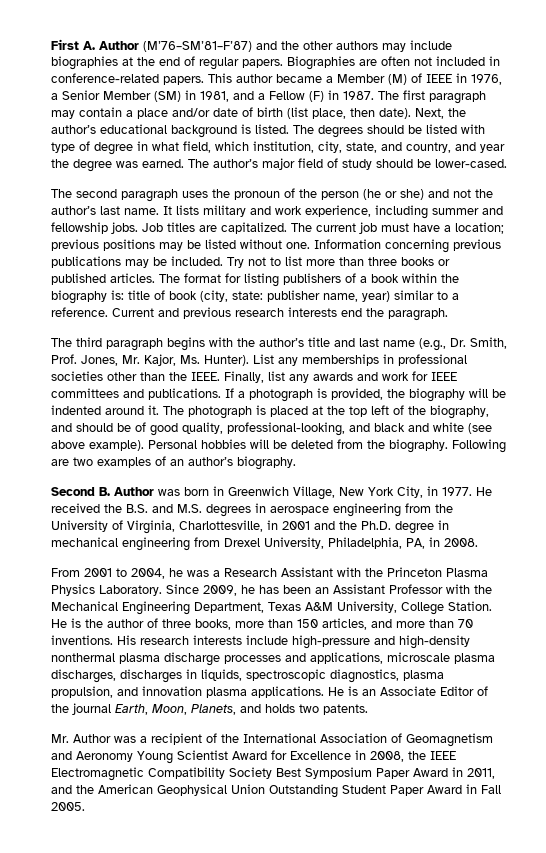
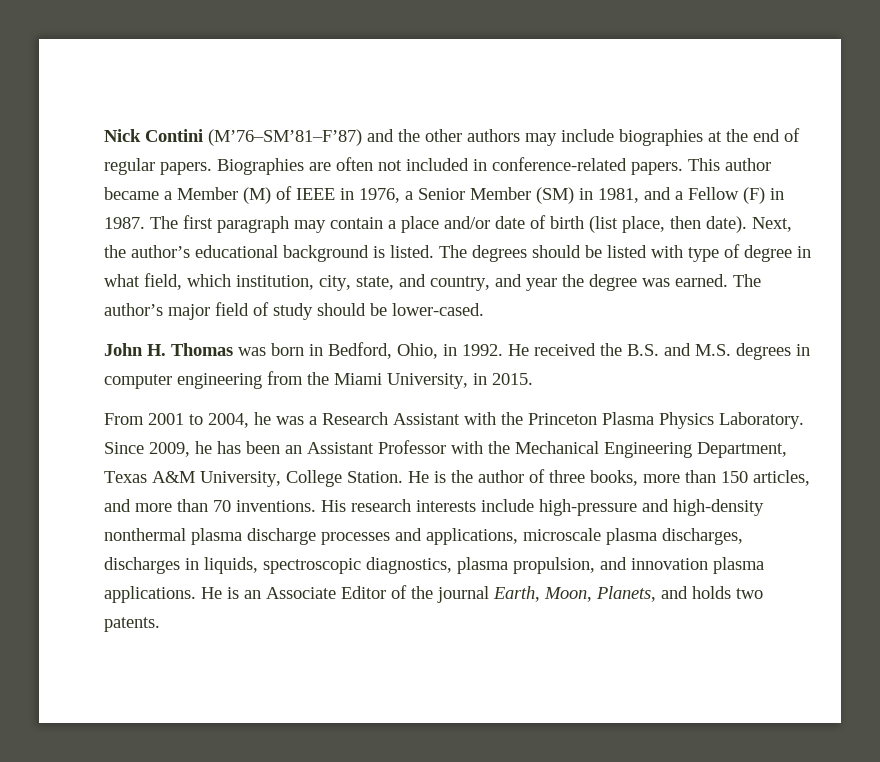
- First A. Author (M’76–SM’81–F’87) and the other authors may include biographies at the end of regular papers.
+ Nick Contini (M’76–SM’81–F’87) and the other authors may include biographies at the end of regular papers.
- The second paragraph uses the pronoun of the person (he or she) and not the author’s last name. It lists military and work experience, including summer and fellowship jobs. Job titles are capitalized. The current job must have a location; previous positions may be listed without one. Information concerning previous publications may be included. Try not to list more than three books or published articles. The format for listing publishers of a book within the biography is: title of book (city, state: publisher name, year) similar to a reference. Current and previous research interests end the paragraph.
- The third paragraph begins with the author’s title and last name (e.g., Dr. Smith, Prof. Jones, Mr. Kajor, Ms. Hunter). List any memberships in professional societies other than the IEEE. Finally, list any awards and work for IEEE committees and publications. If a photograph is provided, the biography will be indented around it. The photograph is placed at the top left of the biography, and should be of good quality, professional-looking, and black and white (see above example). Personal hobbies will be deleted from the biography. Following are two examples of an author’s biography.
- Second B. Author was born in Greenwich Village, New York City, in 1977.
+ John H. Thomas was born in Bedford, Ohio, in 1992.
- He received the B.S. and M.S. degrees in aerospace engineering from the University of Virginia, Charlottesville, in 2001 and the Ph.D. degree in mechanical engineering from Drexel University, Philadelphia, PA, in 2008.
+ He received the B.S. and M.S. degrees in computer engineering from the Miami University, in 2015.
- Mr. Author was a recipient of the International Association of Geomagnetism and Aeronomy Young Scientist Award for Excellence in 2008, the IEEE Electromagnetic Compatibility Society Best Symposium Paper Award in 2011, and the American Geophysical Union Outstanding Student Paper Award in Fall 2005.

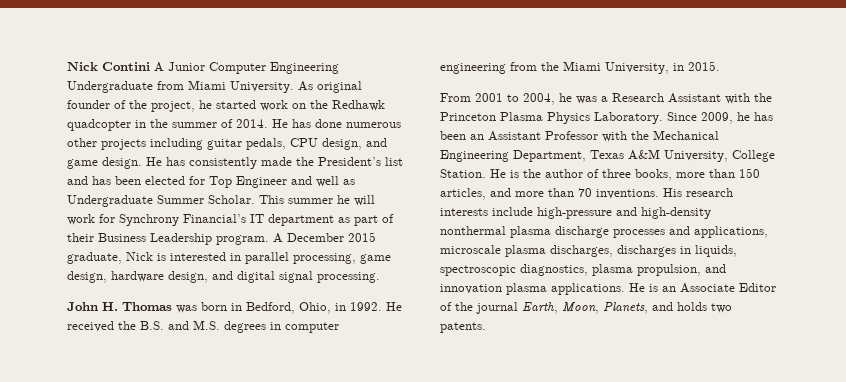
- Nick Contini (M’76–SM’81–F’87) and the other authors may include biographies at the end of regular papers. Biographies are often not included in conference-related papers. This author became a Member (M) of IEEE in 1976, a Senior Member (SM) in 1981, and a Fellow (F) in 1987. The first paragraph may contain a place and/or date of birth (list place, then date). Next, the author’s educational background is listed. The degrees should be listed with type of degree in what field, which institution, city, state, and country, and year the degree was earned. The author’s major field of study should be lower-cased.
+ Nick Contini A Junior Computer Engineering Undergraduate from Miami University. As original founder of the project, he started work on the Redhawk quadcopter in the summer of 2014. He has done numerous other projects including guitar pedals, CPU design, and game design. He has consistently made the President’s list and has been elected for Top Engineer and well as Undergraduate Summer Scholar. This summer he will work for Synchrony Financial’s IT department as part of their Business Leadership program. A December 2015 graduate, Nick is interested in parallel processing, game design, hardware design, and digital signal processing.

